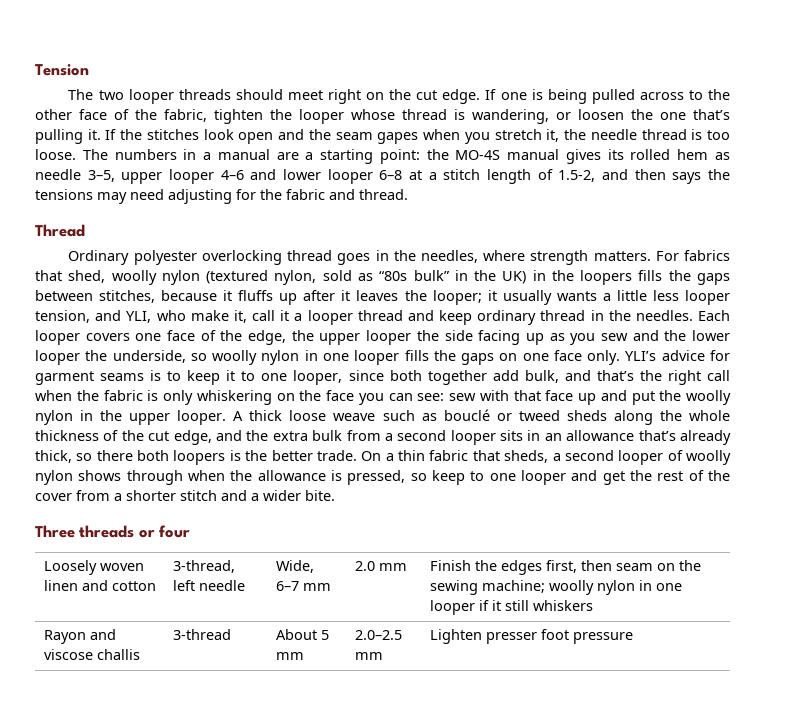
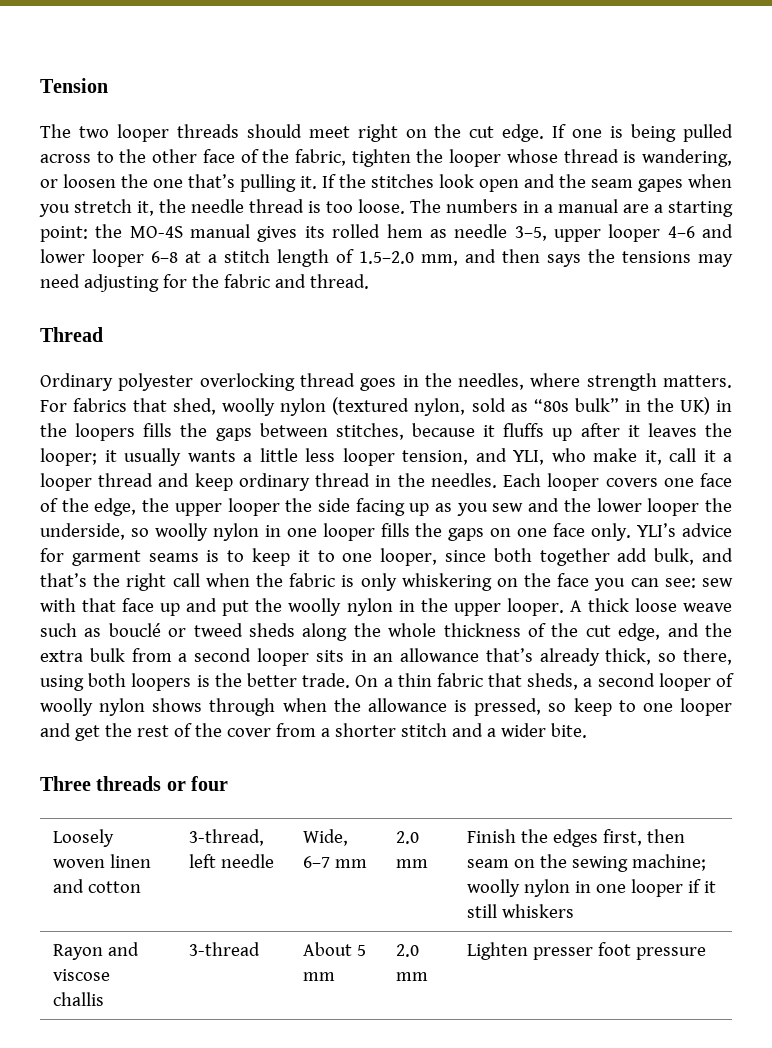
- The numbers in a manual are a starting point: the MO-4S manual gives its rolled hem as needle 3–5, upper looper 4–6 and lower looper 6–8 at a stitch length of 1.5-2, and then says the tensions may need adjusting for the fabric and thread.
+ The numbers in a manual are a starting point: the MO-4S manual gives its rolled hem as needle 3–5, upper looper 4–6 and lower looper 6–8 at a stitch length of 1.5–2.0 mm, and then says the tensions may need adjusting for the fabric and thread.
- A thick loose weave such as bouclé or tweed sheds along the whole thickness of the cut edge, and the extra bulk from a second looper sits in an allowance that’s already thick, so there both loopers is the better trade.
+ A thick loose weave such as bouclé or tweed sheds along the whole thickness of the cut edge, and the extra bulk from a second looper sits in an allowance that’s already thick, so there, using both loopers is the better trade.
- Rayon and viscose challis | 3-thread | About 5 mm | 2.0–2.5 mm | Lighten presser foot pressure
+ Rayon and viscose challis | 3-thread | About 5 mm | 2.0 mm | Lighten presser foot pressure

